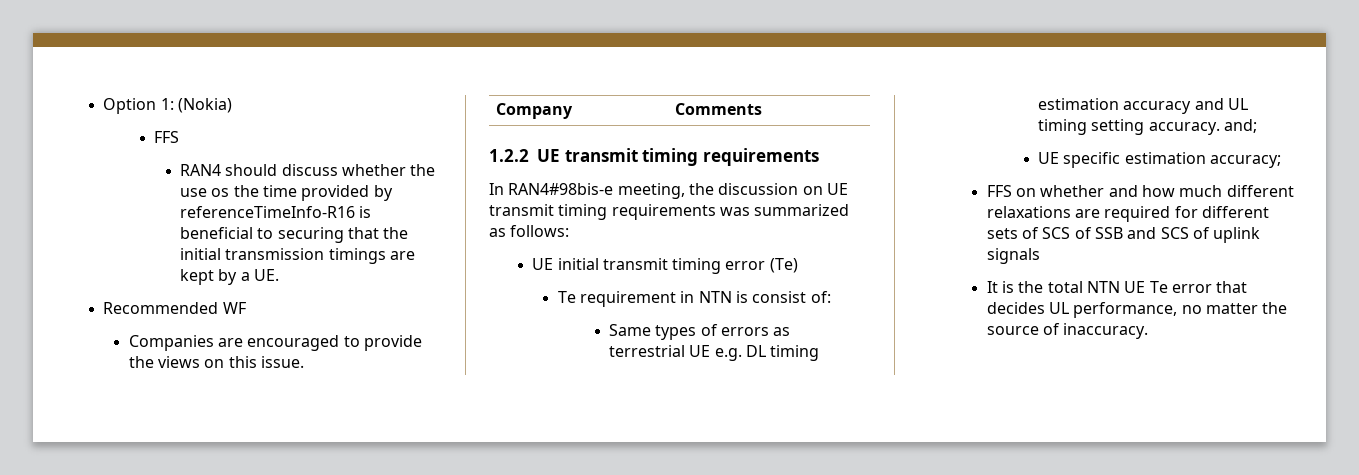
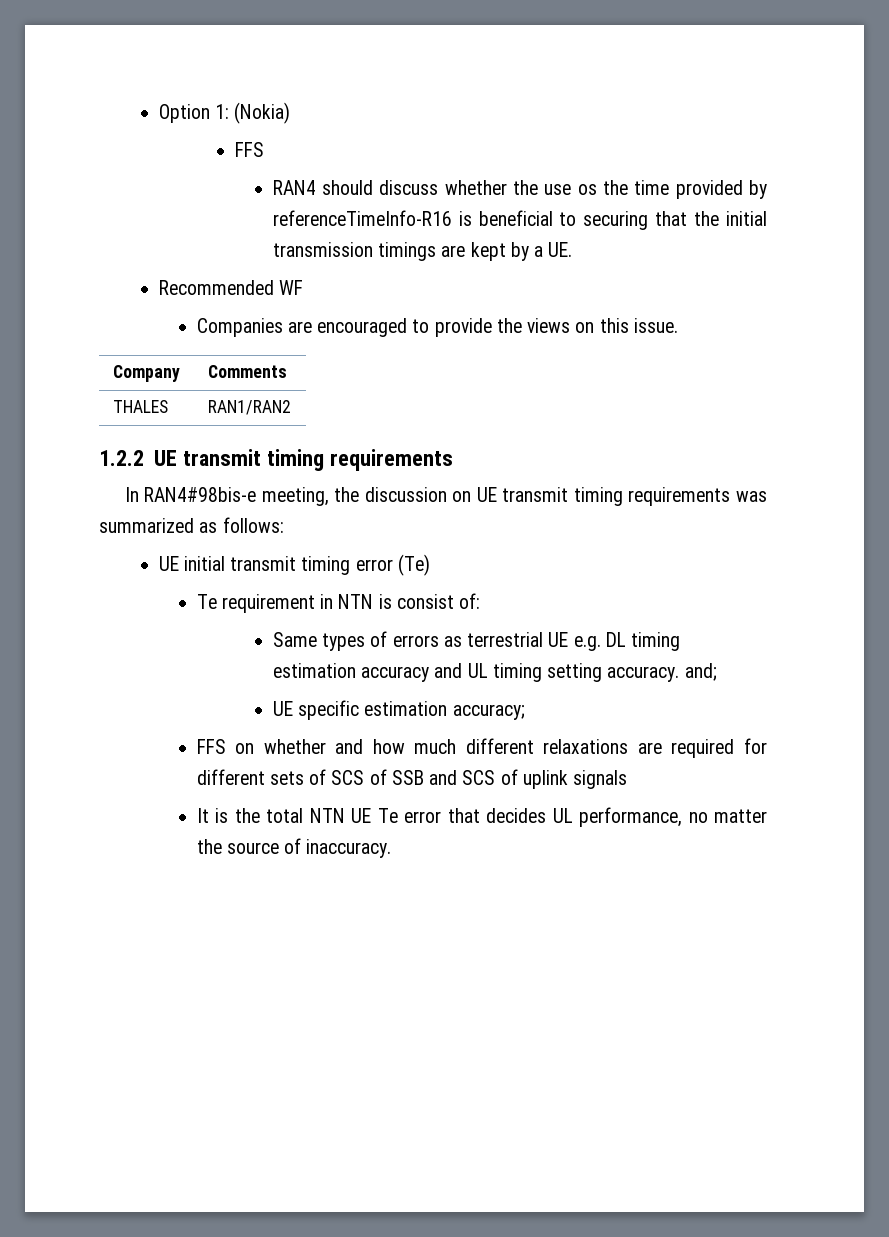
+ THALES | RAN1/RAN2

